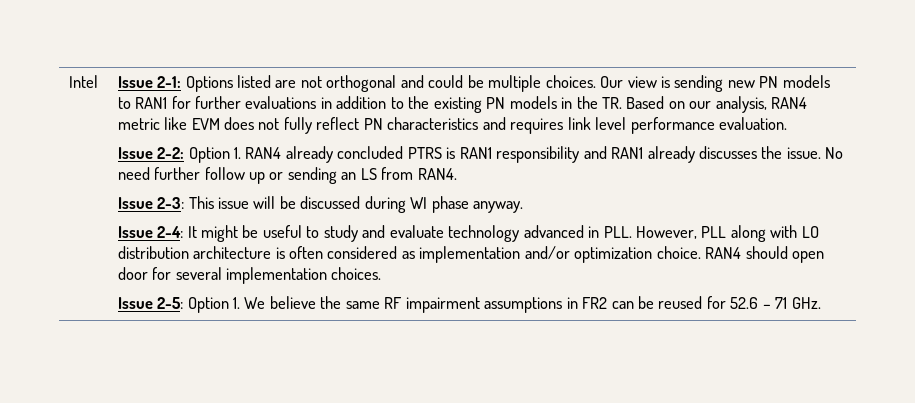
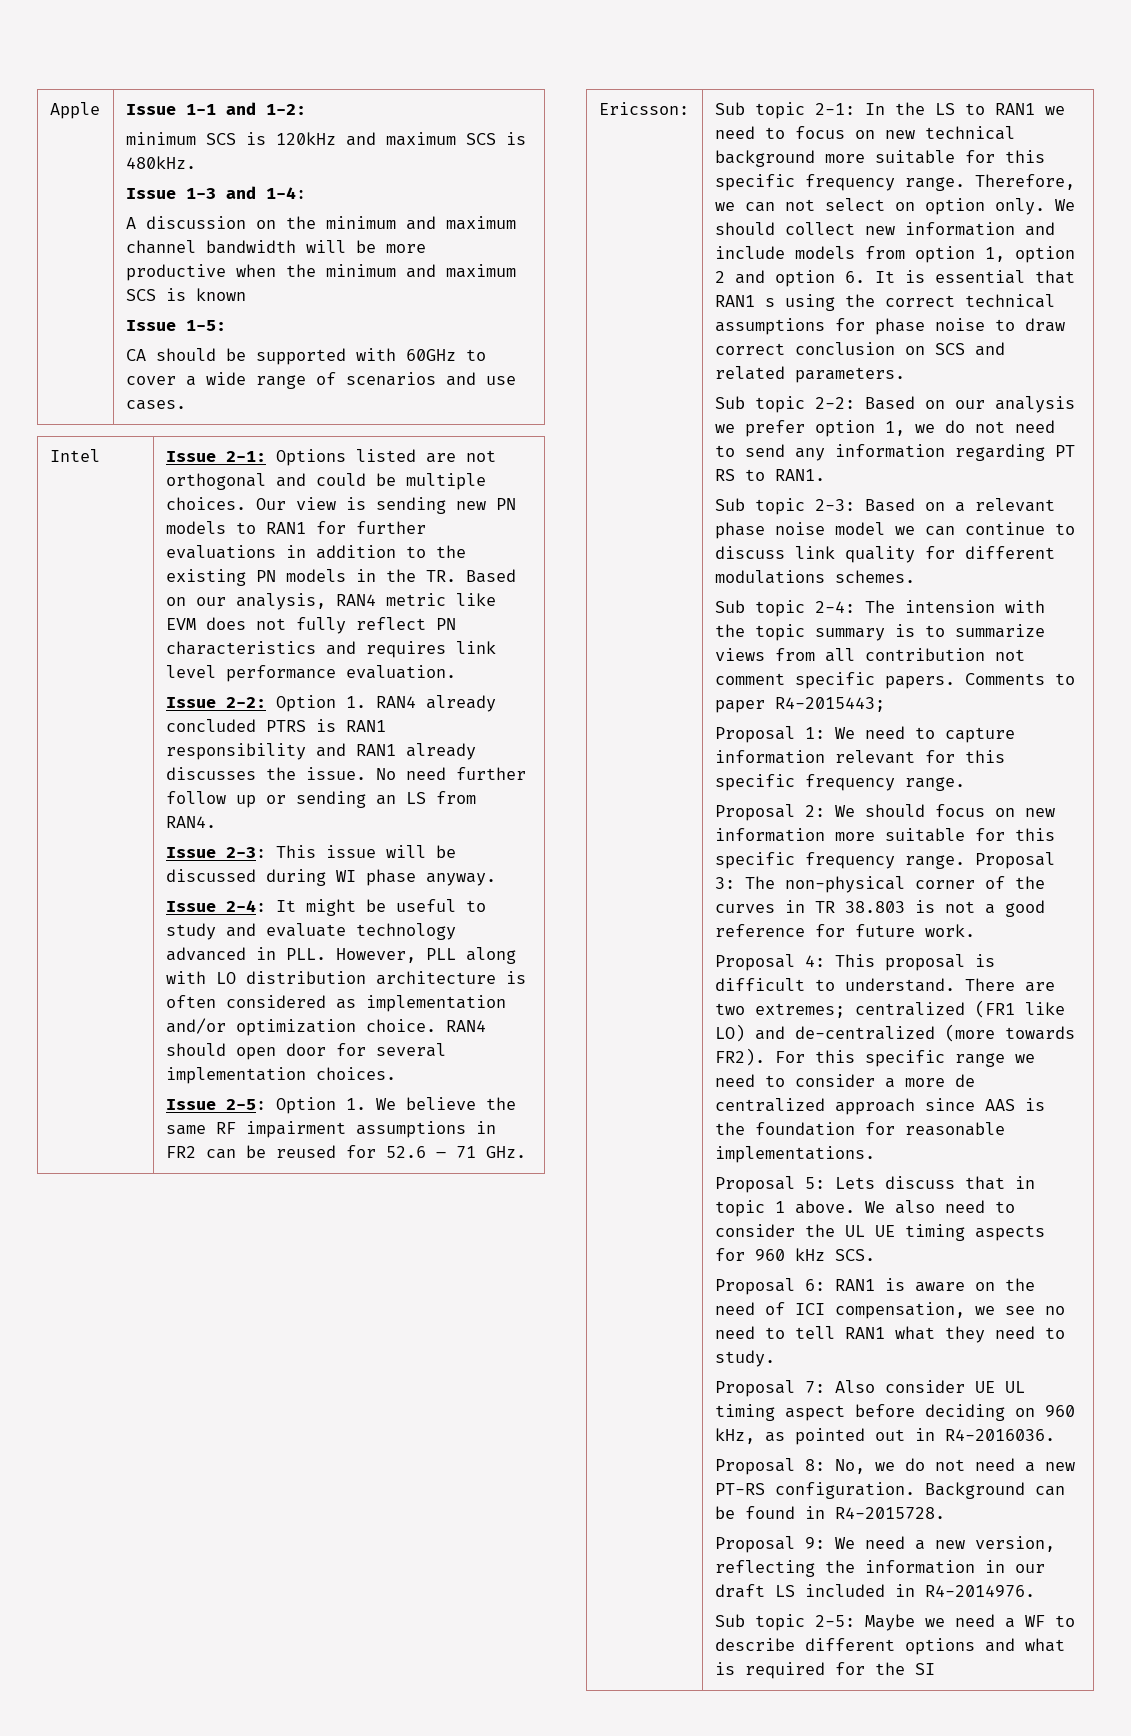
+ Apple | Issue 1-1 and 1-2:
+ minimum SCS is 120kHz and maximum SCS is 480kHz.
+ Issue 1-3 and 1-4:
+ A discussion on the minimum and maximum channel bandwidth will be more productive when the minimum and maximum SCS is known
+ Issue 1-5:
+ CA should be supported with 60GHz to cover a wide range of scenarios and use cases.
+ Ericsson: | Sub topic 2-1: In the LS to RAN1 we need to focus on new technical background more suitable for this specific frequency range. Therefore, we can not select on option only. We should collect new information and include models from option 1, option 2 and option 6. It is essential that RAN1 s using the correct technical assumptions for phase noise to draw correct conclusion on SCS and related parameters.
+ Sub topic 2-2: Based on our analysis we prefer option 1, we do not need to send any information regarding PT RS to RAN1.
+ Sub topic 2-3: Based on a relevant phase noise model we can continue to discuss link quality for different modulations schemes.
+ Sub topic 2-4: The intension with the topic summary is to summarize views from all contribution not comment specific papers. Comments to paper R4-2015443;
+ Proposal 1: We need to capture information relevant for this specific frequency range.
+ Proposal 2: We should focus on new information more suitable for this specific frequency range. Proposal 3: The non-physical corner of the curves in TR 38.803 is not a good reference for future work.
+ Proposal 4: This proposal is difficult to understand. There are two extremes; centralized (FR1 like LO) and de-centralized (more towards FR2). For this specific range we need to consider a more de centralized approach since AAS is the foundation for reasonable implementations.
+ Proposal 5: Lets discuss that in topic 1 above. We also need to consider the UL UE timing aspects for 960 kHz SCS.
+ Proposal 6: RAN1 is aware on the need of ICI compensation, we see no need to tell RAN1 what they need to study.
+ Proposal 7: Also consider UE UL timing aspect before deciding on 960 kHz, as pointed out in R4-2016036.
+ Proposal 8: No, we do not need a new PT-RS configuration. Background can be found in R4-2015728.
+ Proposal 9: We need a new version, reflecting the information in our draft LS included in R4-2014976.
+ Sub topic 2-5: Maybe we need a WF to describe different options and what is required for the SI

